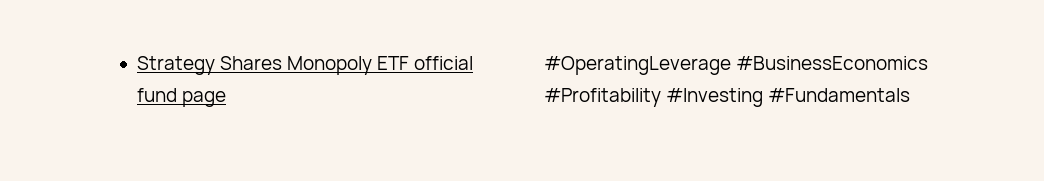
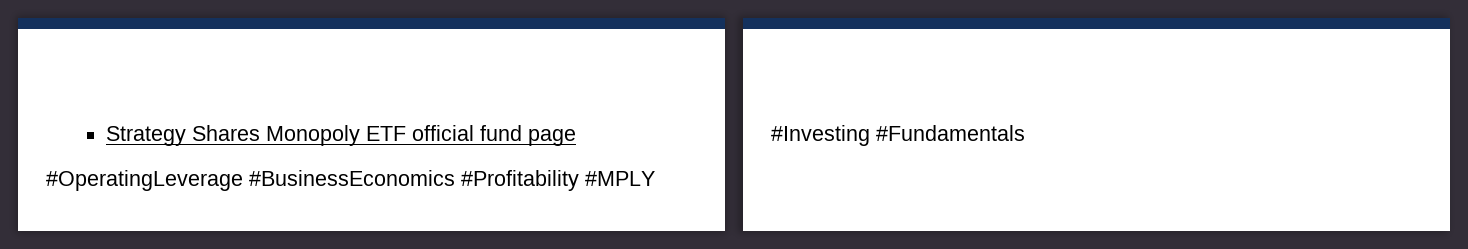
- #OperatingLeverage #BusinessEconomics #Profitability #Investing #Fundamentals
+ #OperatingLeverage #BusinessEconomics #Profitability #MPLY #Investing #Fundamentals

